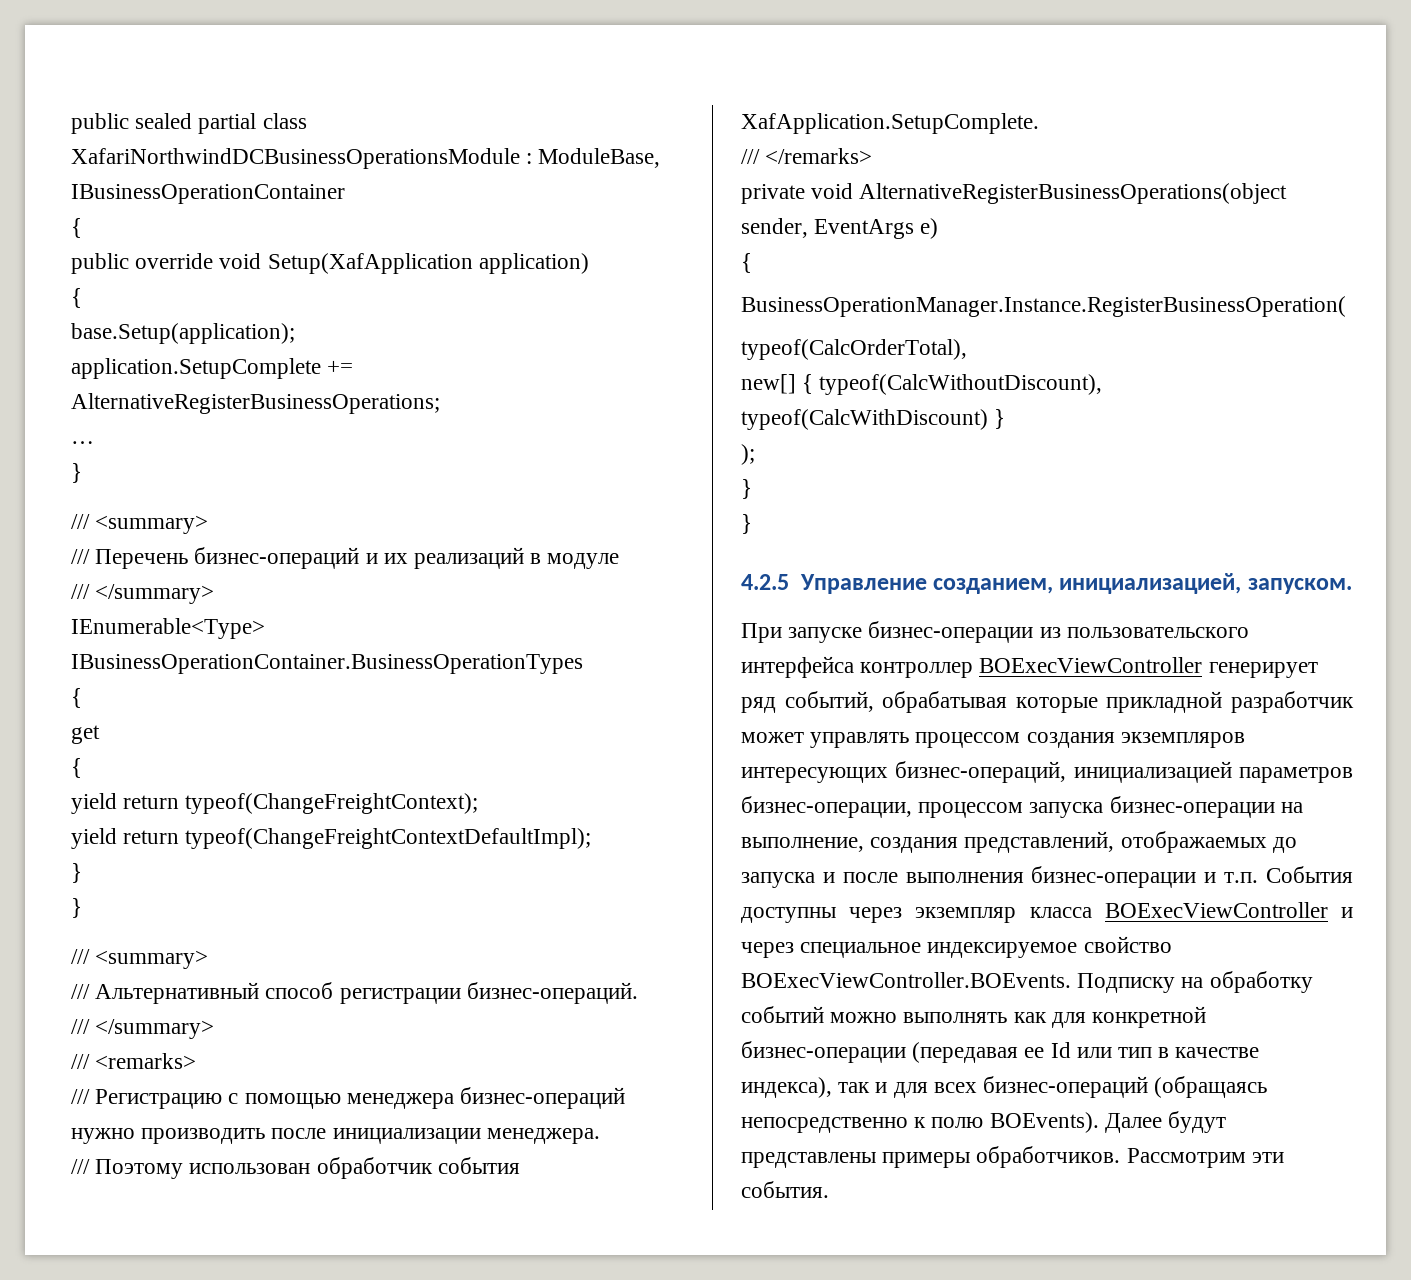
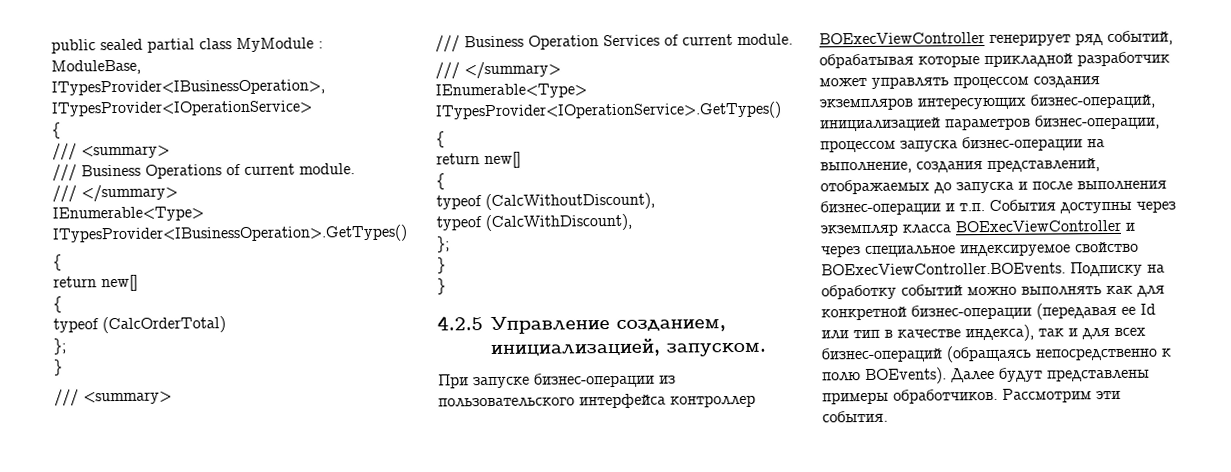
- public sealed partial class XafariNorthwindDCBusinessOperationsModule : ModuleBase, IBusinessOperationContainer
+ public sealed partial class MyModule : ModuleBase, ITypesProvider<IBusinessOperation>, ITypesProvider<IOperationService>
  {
- public override void Setup(XafApplication application)
+ /// <summary>
+ /// Business Operations of current module.
+ /// </summary>
+ IEnumerable<Type> ITypesProvider<IBusinessOperation>.GetTypes()
  {
- base.Setup(application);
- application.SetupComplete += AlternativeRegisterBusinessOperations;
- …
+ return new[]
+ {
+ typeof (CalcOrderTotal)
+ };
  }
  /// <summary>
- /// Перечень бизнес-операций и их реализаций в модуле
+ /// Business Operation Services of current module.
  /// </summary>
- IEnumerable<Type> IBusinessOperationContainer.BusinessOperationTypes
+ IEnumerable<Type> ITypesProvider<IOperationService>.GetTypes()
  {
- get
+ return new[]
  {
- yield return typeof(ChangeFreightContext);
- yield return typeof(ChangeFreightContextDefaultImpl);
- }
- }
- /// <summary>
- /// Альтернативный способ регистрации бизнес-операций.
- /// </summary>
- /// <remarks>
- /// Регистрацию с помощью менеджера бизнес-операций нужно производить после инициализации менеджера.
- /// Поэтому использован обработчик события XafApplication.SetupComplete.
- /// </remarks>
- private void AlternativeRegisterBusinessOperations(object sender, EventArgs e)
- {
- BusinessOperationManager.Instance.RegisterBusinessOperation(
- typeof(CalcOrderTotal),
- new[] { typeof(CalcWithoutDiscount), typeof(CalcWithDiscount) }
- );
+ typeof (CalcWithoutDiscount),
+ typeof (CalcWithDiscount),
+ };

